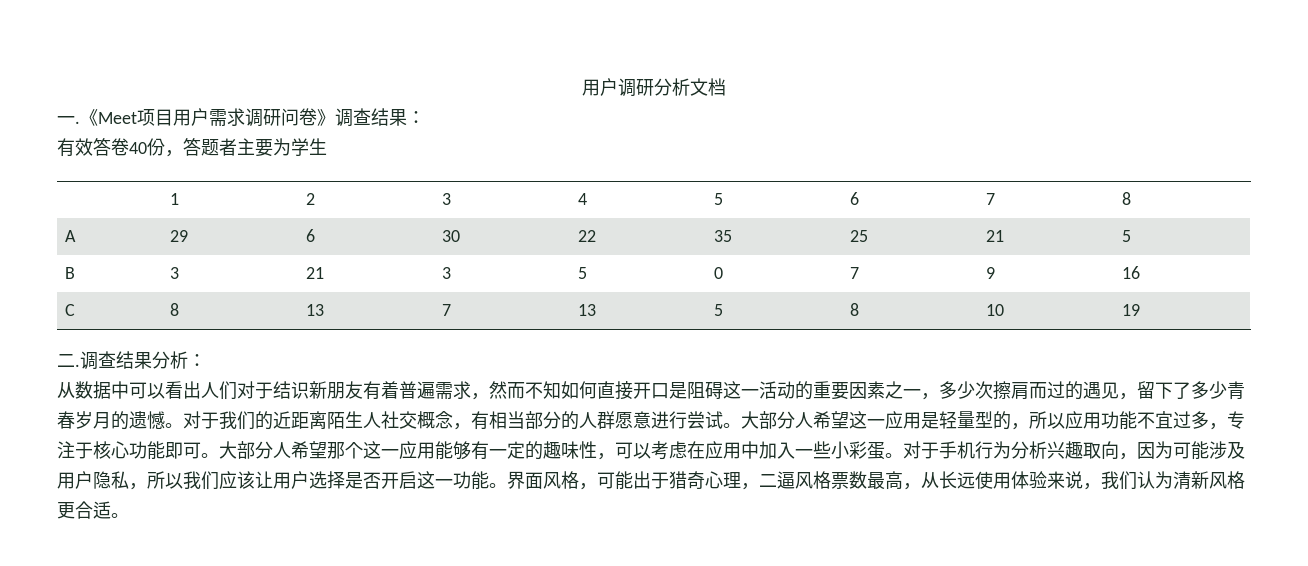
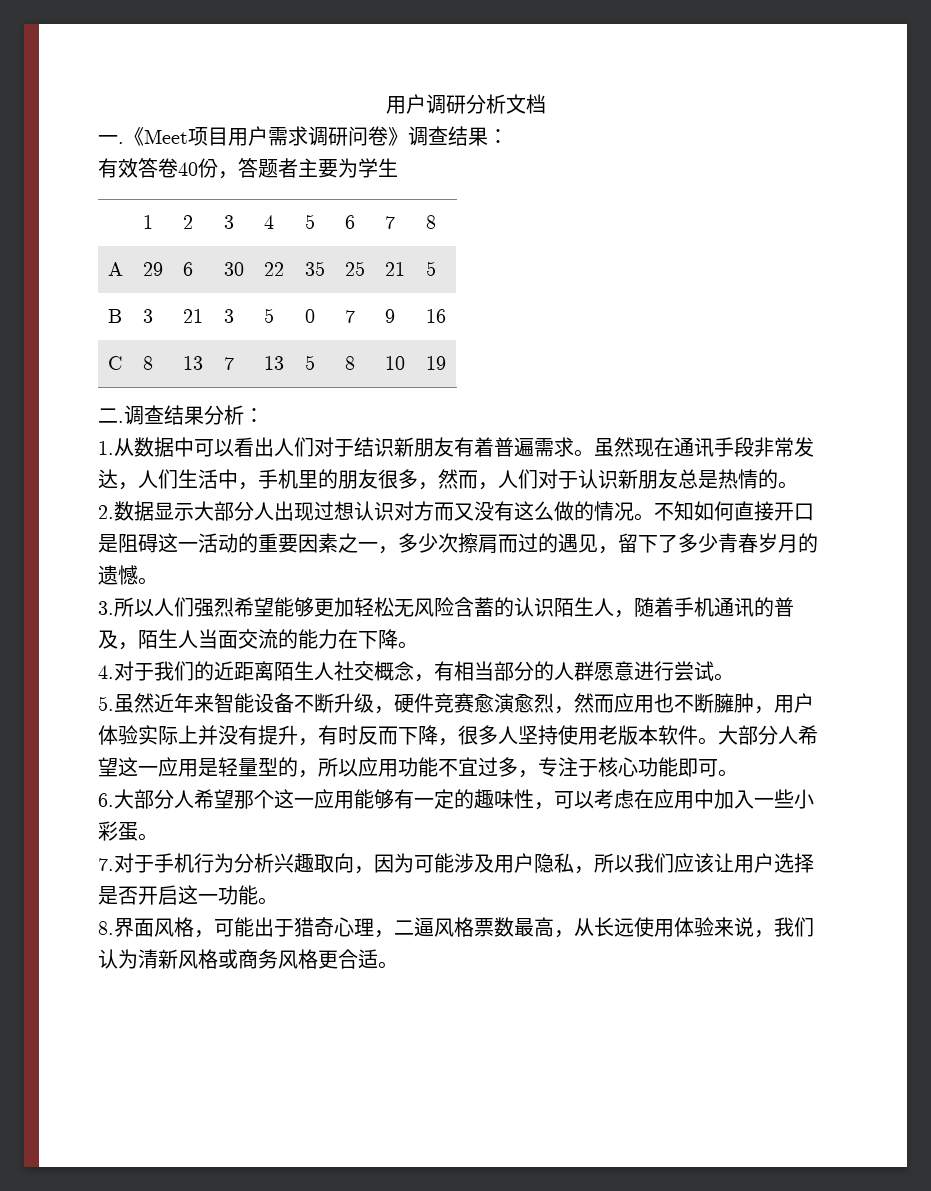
- 从数据中可以看出人们对于结识新朋友有着普遍需求，然而不知如何直接开口是阻碍这一活动的重要因素之一，多少次擦肩而过的遇见，留下了多少青春岁月的遗憾。对于我们的近距离陌生人社交概念，有相当部分的人群愿意进行尝试。
+ 1.从数据中可以看出人们对于结识新朋友有着普遍需求。虽然现在通讯手段非常发达，人们生活中，手机里的朋友很多，然而，人们对于认识新朋友总是热情的。
+ 2.数据显示大部分人出现过想认识对方而又没有这么做的情况。不知如何直接开口是阻碍这一活动的重要因素之一，多少次擦肩而过的遇见，留下了多少青春岁月的遗憾。
+ 3.所以人们强烈希望能够更加轻松无风险含蓄的认识陌生人，随着手机通讯的普及，陌生人当面交流的能力在下降。
+ 4.对于我们的近距离陌生人社交概念，有相当部分的人群愿意进行尝试。
+ 5.虽然近年来智能设备不断升级，硬件竞赛愈演愈烈，然而应用也不断臃肿，用户体验实际上并没有提升，有时反而下降，很多人坚持使用老版本软件。
- 大部分人希望这一应用是轻量型的，所以应用功能不宜过多，专注于核心功能即可。大部分人希望那个这一应用能够有一定的趣味性，可以考虑在应用中加入一些小彩蛋。对于手机行为分析兴趣取向，因为可能涉及用户隐私，所以我们应该让用户选择是否开启这一功能。界面风格，可能出于猎奇心理，二逼风格票数最高，从长远使用体验来说，我们认为清新风格更合适。
+ 大部分人希望这一应用是轻量型的，所以应用功能不宜过多，专注于核心功能即可。
+ 6.大部分人希望那个这一应用能够有一定的趣味性，可以考虑在应用中加入一些小彩蛋。
+ 7.对于手机行为分析兴趣取向，因为可能涉及用户隐私，所以我们应该让用户选择是否开启这一功能。
+ 8.界面风格，可能出于猎奇心理，二逼风格票数最高，从长远使用体验来说，我们认为清新风格或商务风格更合适。

